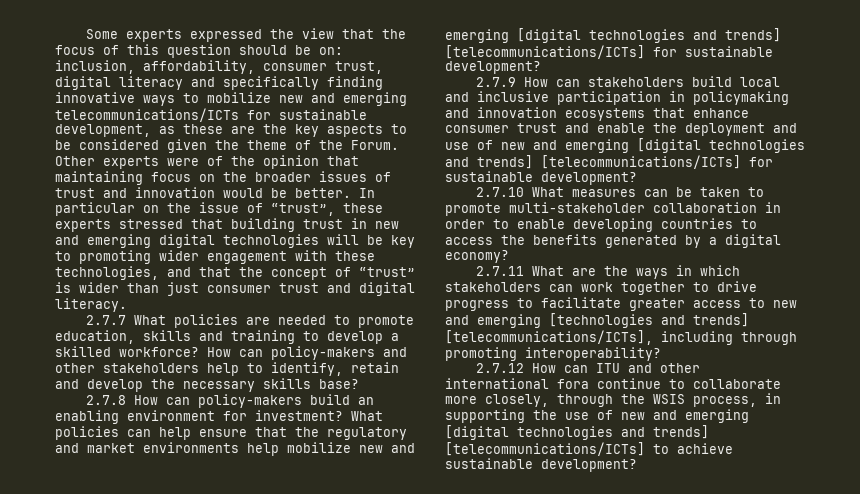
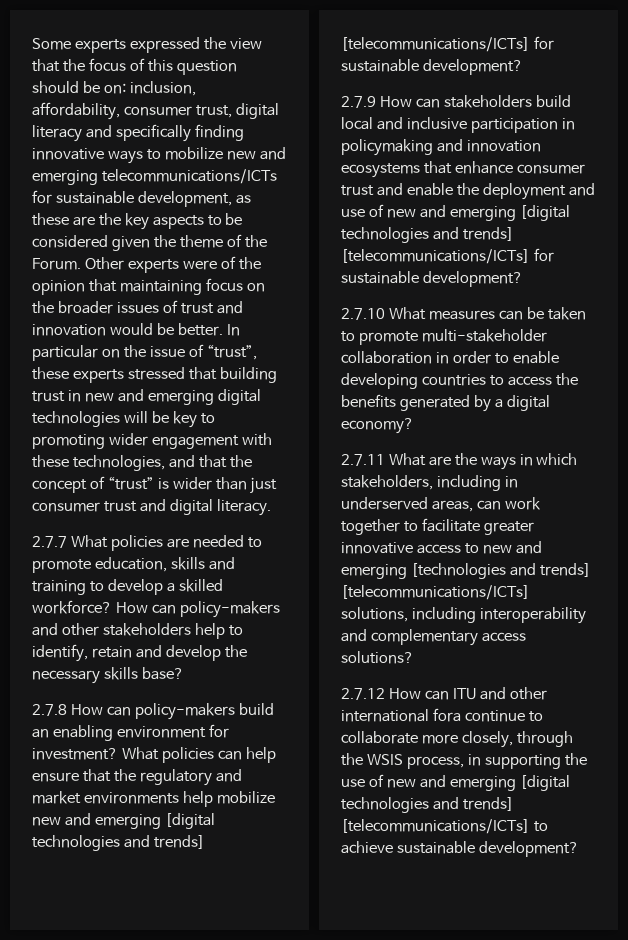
- 2.7.11 What are the ways in which stakeholders can work together to drive progress to facilitate greater access to new and emerging [technologies and trends] [telecommunications/ICTs], including through promoting interoperability?
+ 2.7.11 What are the ways in which stakeholders, including in underserved areas, can work together to facilitate greater innovative access to new and emerging [technologies and trends] [telecommunications/ICTs] solutions, including interoperability and complementary access solutions?

